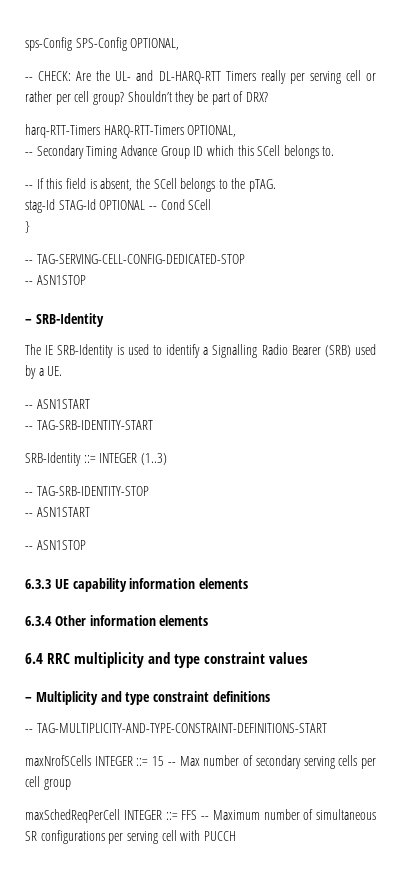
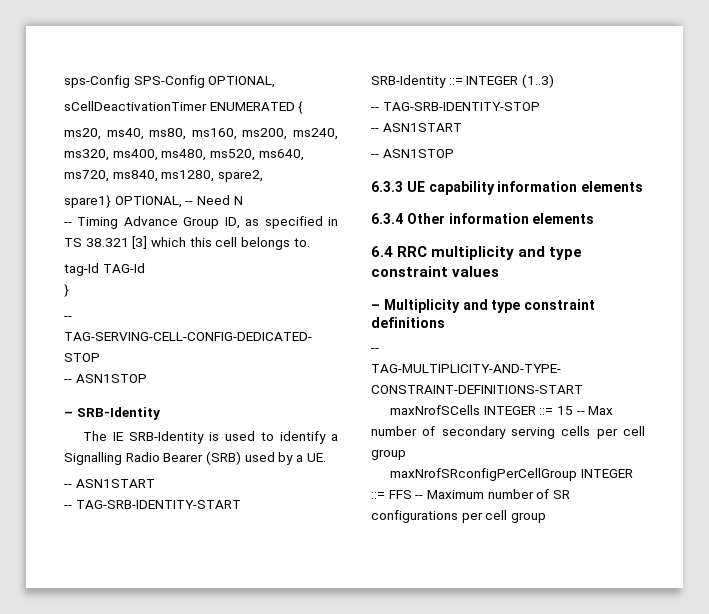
- -- CHECK: Are the UL- and DL-HARQ-RTT Timers really per serving cell or rather per cell group? Shouldn’t they be part of DRX?
- harq-RTT-Timers HARQ-RTT-Timers OPTIONAL,
- -- Secondary Timing Advance Group ID which this SCell belongs to.
+ sCellDeactivationTimer ENUMERATED {
+ ms20, ms40, ms80, ms160, ms200, ms240, ms320, ms400, ms480, ms520, ms640, ms720, ms840, ms1280, spare2,
+ spare1} OPTIONAL, -- Need N
+ -- Timing Advance Group ID, as specified in TS 38.321 [3] which this cell belongs to.
- -- If this field is absent, the SCell belongs to the pTAG.
- stag-Id STAG-Id OPTIONAL -- Cond SCell
+ tag-Id TAG-Id
- maxSchedReqPerCell INTEGER ::= FFS -- Maximum number of simultaneous SR configurations per serving cell with PUCCH
+ maxNrofSRconfigPerCellGroup INTEGER ::= FFS -- Maximum number of SR configurations per cell group

